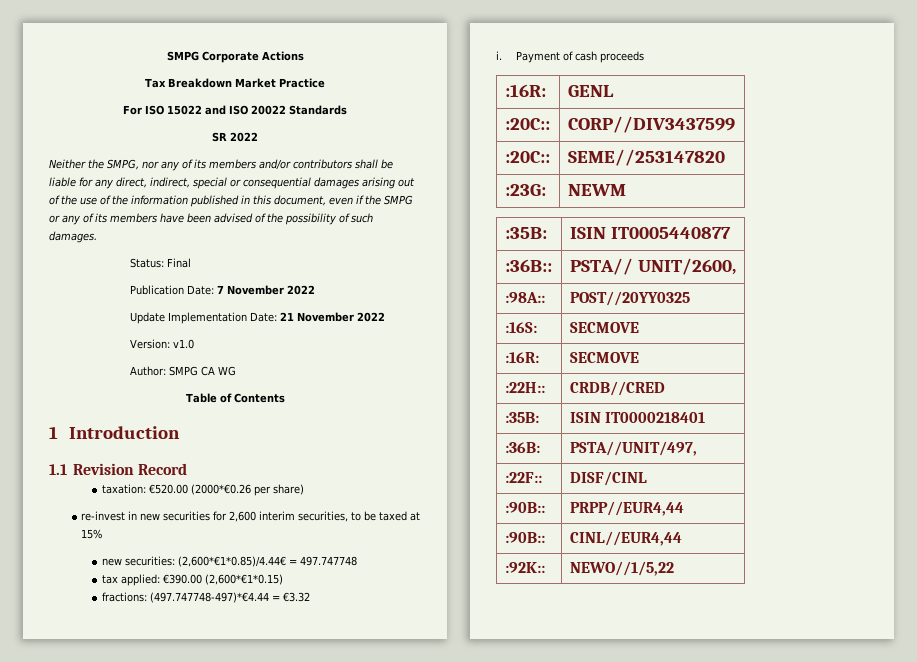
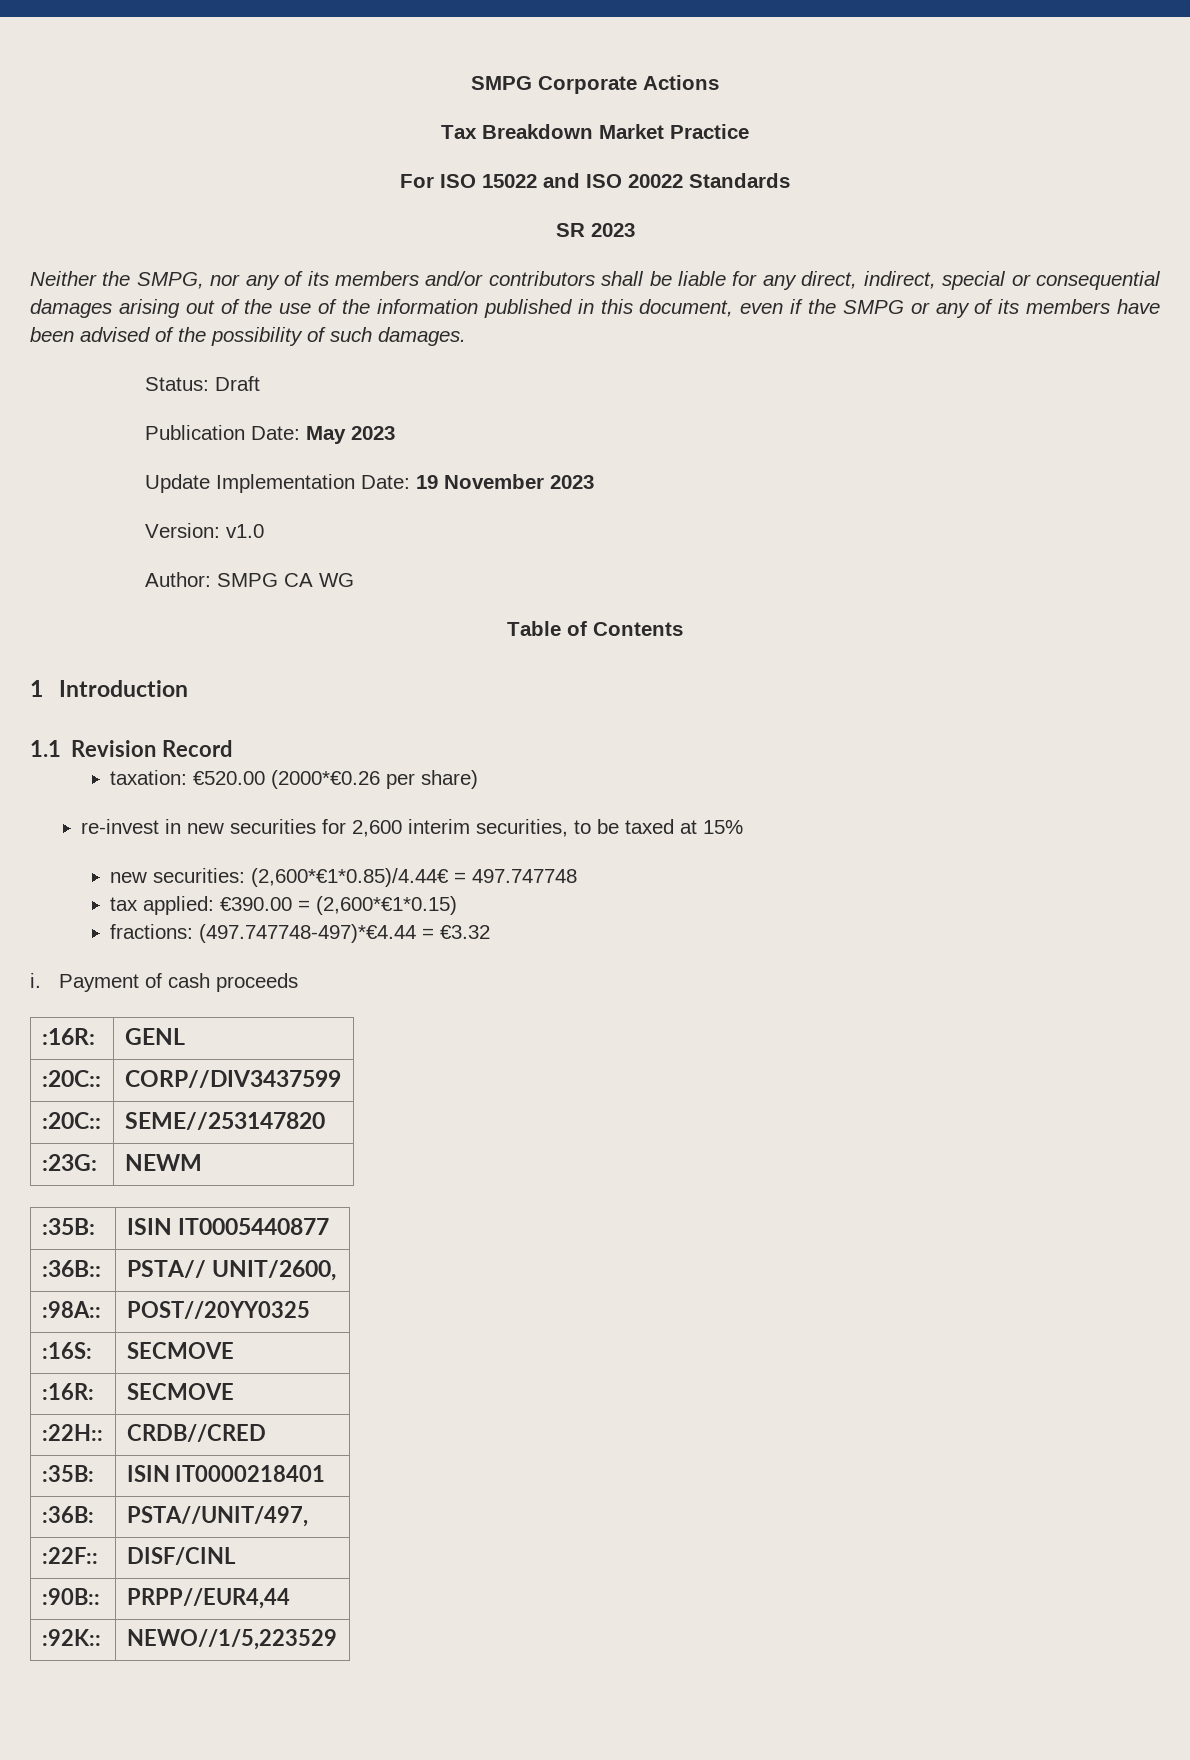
- SR 2022
+ SR 2023
- Status: Final
+ Status: Draft
- Publication Date: 7 November 2022
+ Publication Date: May 2023
- Update Implementation Date: 21 November 2022
+ Update Implementation Date: 19 November 2023
- tax applied: €390.00 (2,600*€1*0.15)
+ tax applied: €390.00 = (2,600*€1*0.15)
- :90B:: | CINL//EUR4,44
- :92K:: | NEWO//1/5,22
+ :92K:: | NEWO//1/5,223529

